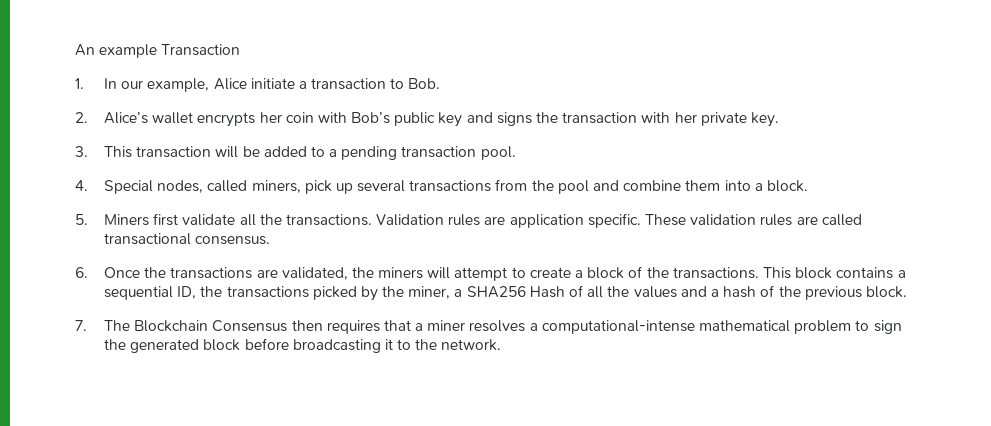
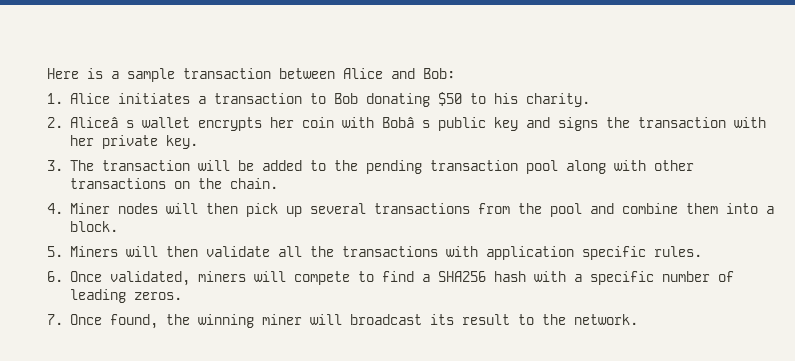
- An example Transaction
- 1. In our example, Alice initiate a transaction to Bob.
+ Here is a sample transaction between Alice and Bob:
+ 1. Alice initiates a transaction to Bob donating $50 to his charity.
- 2. Alice’s wallet encrypts her coin with Bob’s public key and signs the transaction with her private key.
+ 2. Aliceâ s wallet encrypts her coin with Bobâ s public key and signs the transaction with her private key.
- 3. This transaction will be added to a pending transaction pool.
- 4. Special nodes, called miners, pick up several transactions from the pool and combine them into a block.
+ 3. The transaction will be added to the pending transaction pool along with other transactions on the chain.
+ 4. Miner nodes will then pick up several transactions from the pool and combine them into a block.
- 5. Miners first validate all the transactions. Validation rules are application specific. These validation rules are called transactional consensus.
- 6. Once the transactions are validated, the miners will attempt to create a block of the transactions. This block contains a sequential ID, the transactions picked by the miner, a SHA256 Hash of all the values and a hash of the previous block.
- 7. The Blockchain Consensus then requires that a miner resolves a computational-intense mathematical problem to sign the generated block before broadcasting it to the network.
+ 5. Miners will then validate all the transactions with application specific rules.
+ 6. Once validated, miners will compete to find a SHA256 hash with a specific number of leading zeros.
+ 7. Once found, the winning miner will broadcast its result to the network.

